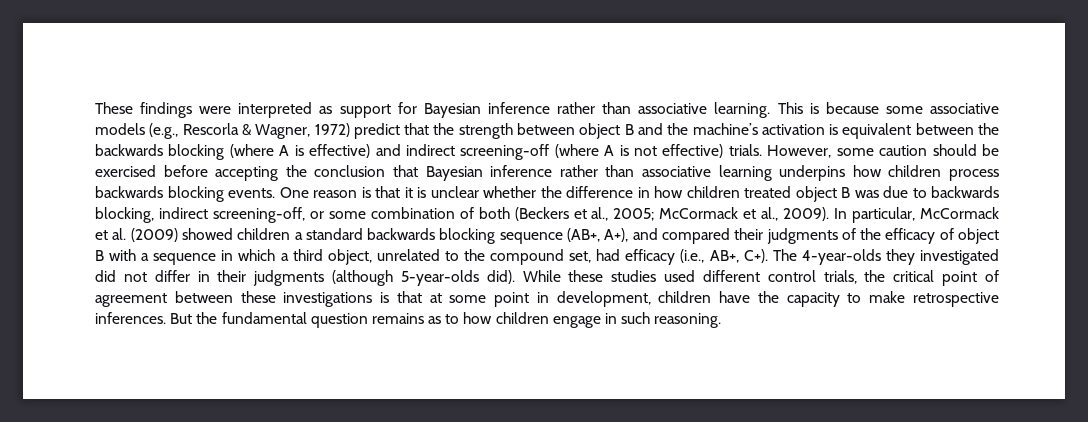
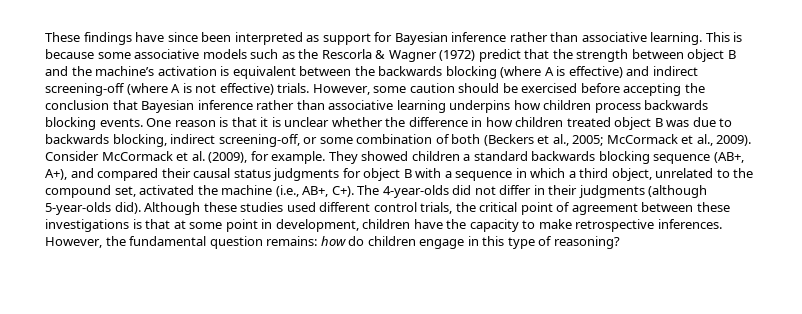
- These findings were interpreted as support for Bayesian inference rather than associative learning.
+ These findings have since been interpreted as support for Bayesian inference rather than associative learning.
- This is because some associative models (e.g., Rescorla & Wagner, 1972) predict that the strength between object B and the machine’s activation is equivalent between the backwards blocking (where A is effective) and indirect screening-off (where A is not effective) trials.
+ This is because some associative models such as the Rescorla & Wagner (1972) predict that the strength between object B and the machine’s activation is equivalent between the backwards blocking (where A is effective) and indirect screening-off (where A is not effective) trials.
- In particular, McCormack et al. (2009) showed children a standard backwards blocking sequence (AB+, A+), and compared their judgments of the efficacy of object B with a sequence in which a third object, unrelated to the compound set, had efficacy (i.e., AB+, C+). The 4-year-olds they investigated did not differ in their judgments (although 5-year-olds did).
+ Consider McCormack et al. (2009), for example. They showed children a standard backwards blocking sequence (AB+, A+), and compared their causal status judgments for object B with a sequence in which a third object, unrelated to the compound set, activated the machine (i.e., AB+, C+). The 4-year-olds did not differ in their judgments (although 5-year-olds did).
- While these studies used different control trials, the critical point of agreement between these investigations is that at some point in development, children have the capacity to make retrospective inferences.
+ Although these studies used different control trials, the critical point of agreement between these investigations is that at some point in development, children have the capacity to make retrospective inferences.
- But the fundamental question remains as to how children engage in such reasoning.
+ However, the fundamental question remains: how do children engage in this type of reasoning?

